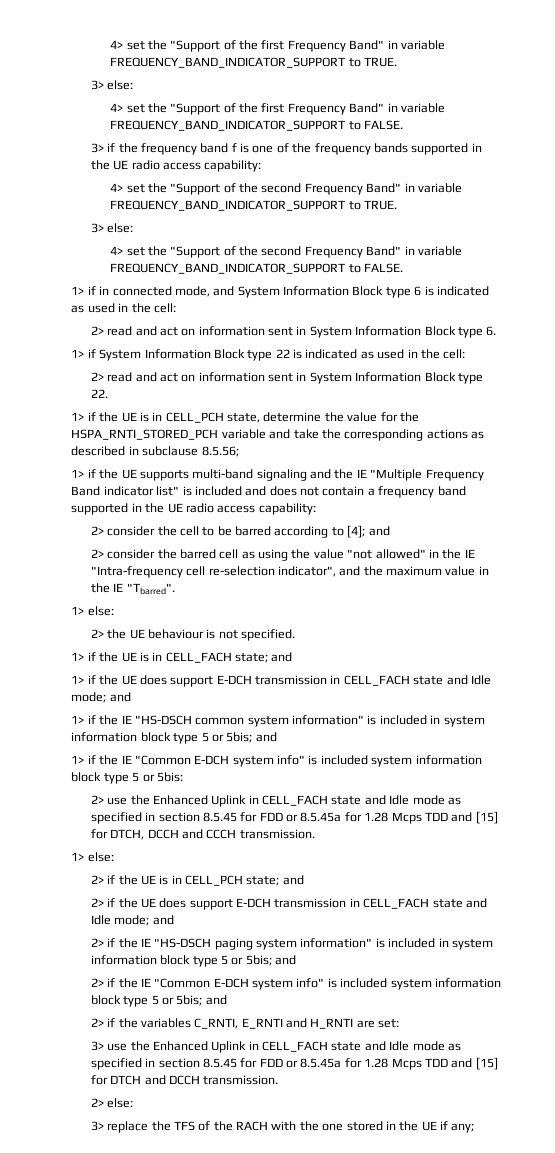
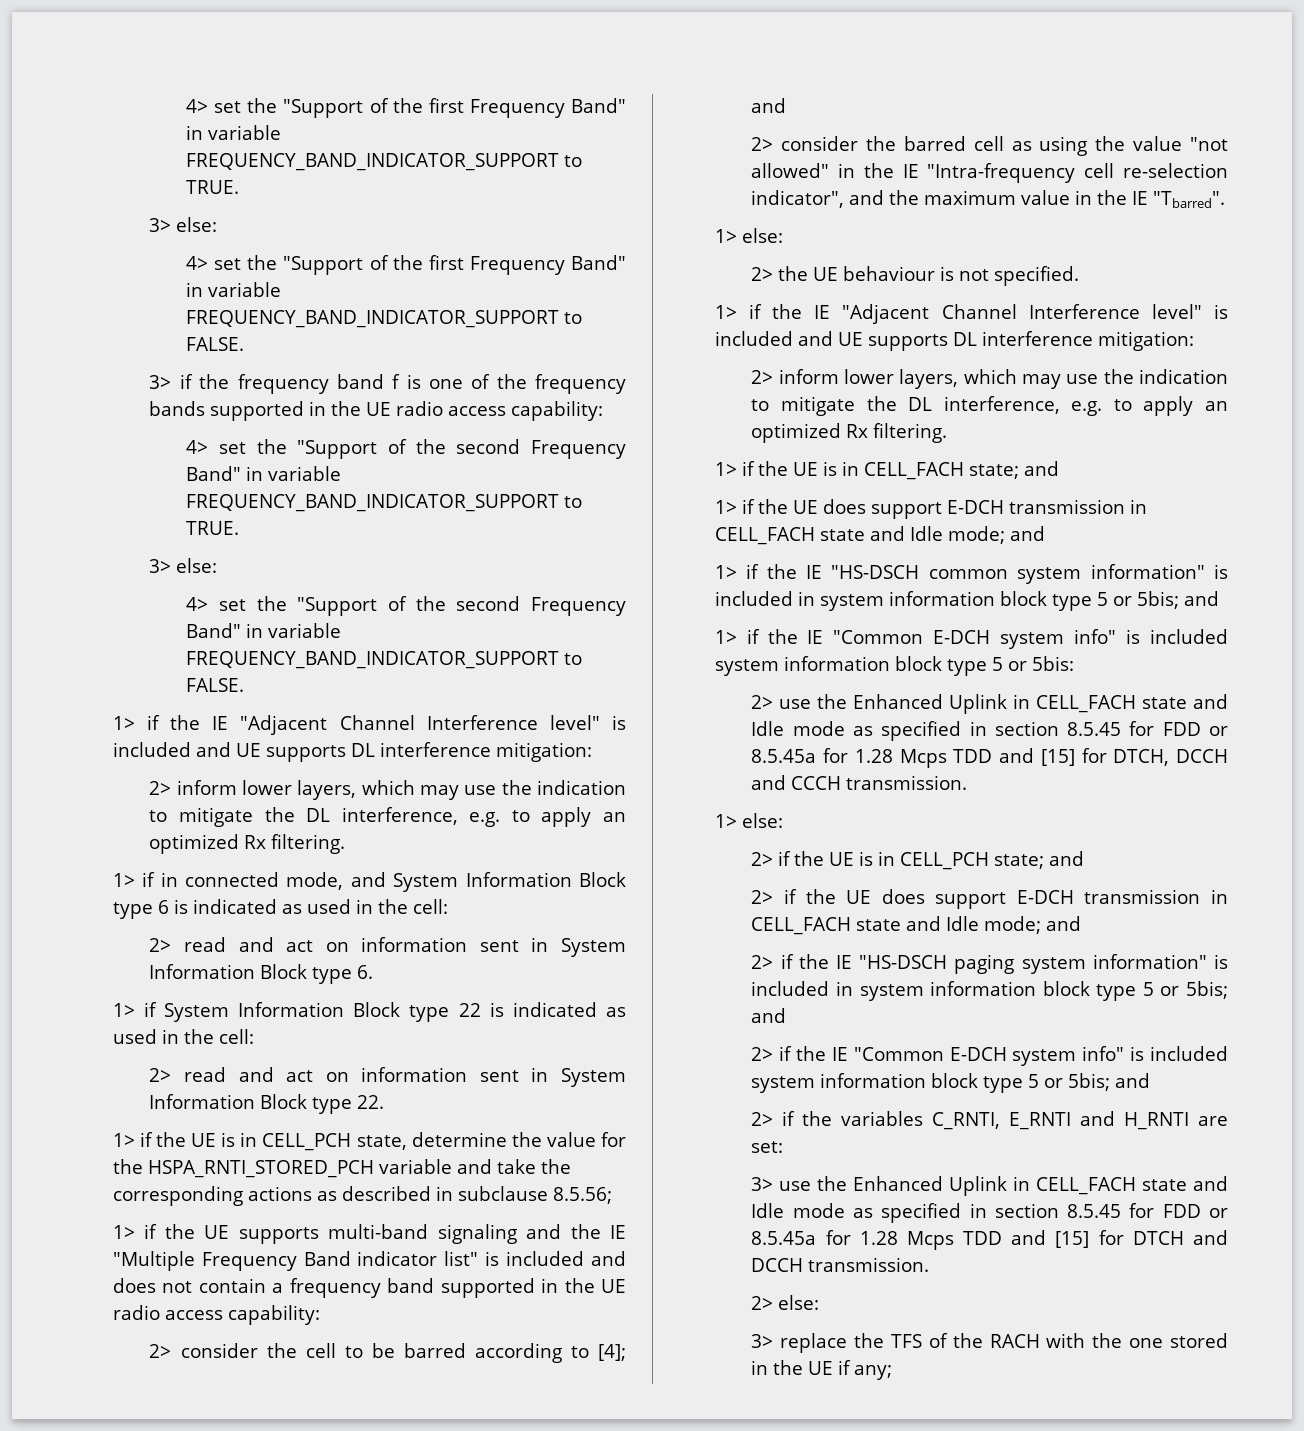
  4> set the "Support of the second Frequency Band" in variable FREQUENCY_BAND_INDICATOR_SUPPORT to FALSE.
+ 1> if the IE "Adjacent Channel Interference level" is included and UE supports DL interference mitigation:
+ 2> inform lower layers, which may use the indication to mitigate the DL interference, e.g. to apply an optimized Rx filtering.
  2> the UE behaviour is not specified.
+ 1> if the IE "Adjacent Channel Interference level" is included and UE supports DL interference mitigation:
+ 2> inform lower layers, which may use the indication to mitigate the DL interference, e.g. to apply an optimized Rx filtering.

